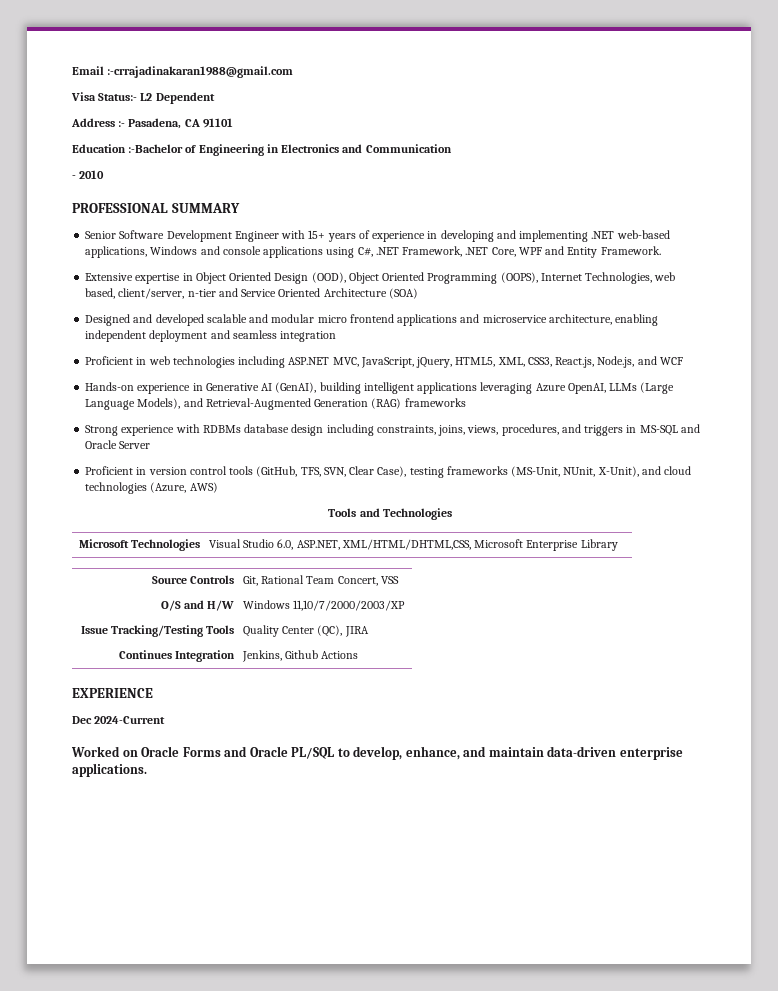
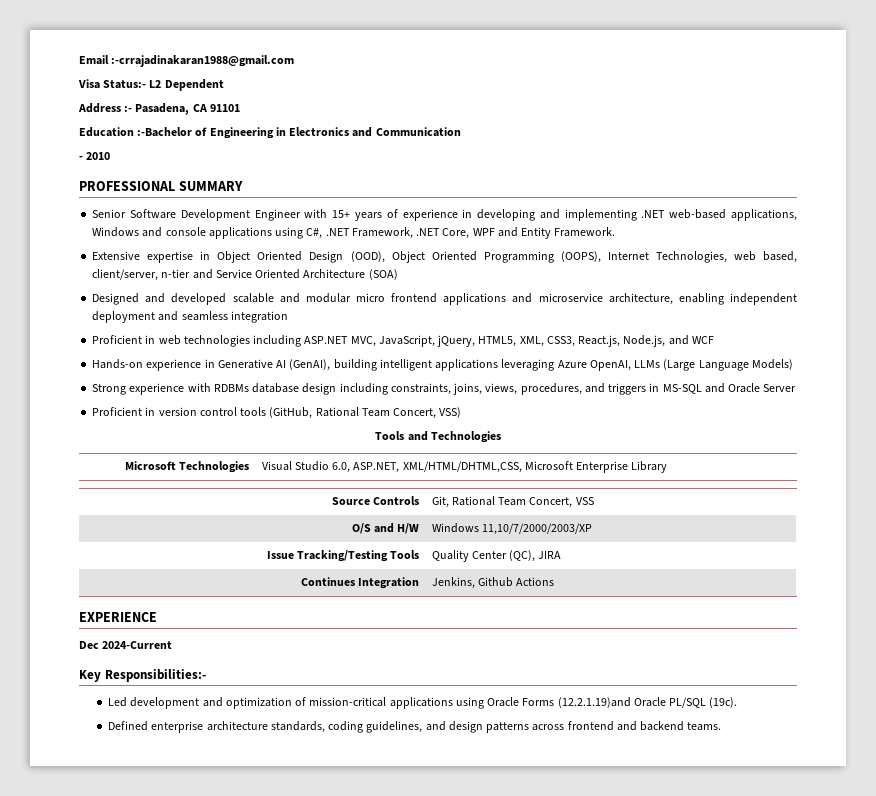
- Hands-on experience in Generative AI (GenAI), building intelligent applications leveraging Azure OpenAI, LLMs (Large Language Models), and Retrieval-Augmented Generation (RAG) frameworks
+ Hands-on experience in Generative AI (GenAI), building intelligent applications leveraging Azure OpenAI, LLMs (Large Language Models)
- Proficient in version control tools (GitHub, TFS, SVN, Clear Case), testing frameworks (MS-Unit, NUnit, X-Unit), and cloud technologies (Azure, AWS)
+ Proficient in version control tools (GitHub, Rational Team Concert, VSS)
- Worked on Oracle Forms and Oracle PL/SQL to develop, enhance, and maintain data-driven enterprise applications.
+ Key Responsibilities:-
+ Led development and optimization of mission-critical applications using Oracle Forms (12.2.1.19)and Oracle PL/SQL (19c).
+ Defined enterprise architecture standards, coding guidelines, and design patterns across frontend and backend teams.

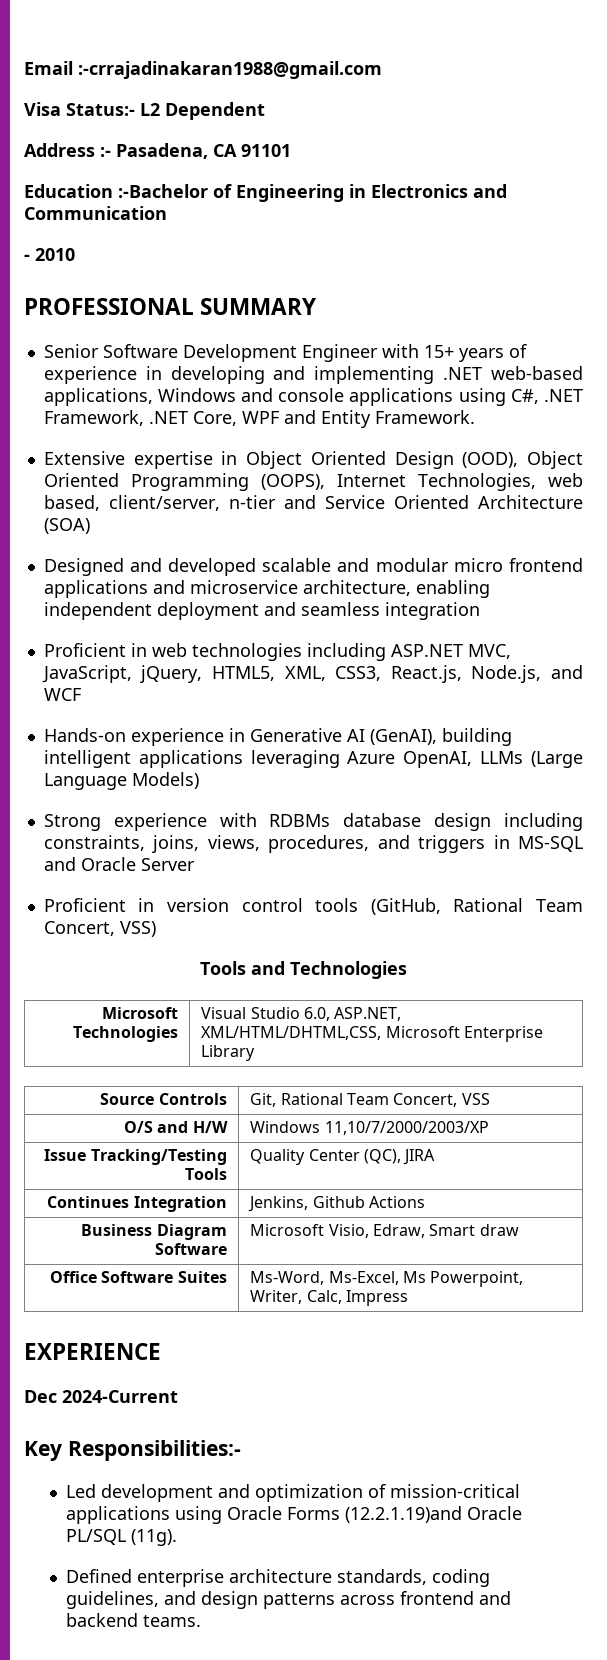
+ Business Diagram Software | Microsoft Visio, Edraw, Smart draw
+ Office Software Suites | Ms-Word, Ms-Excel, Ms Powerpoint, Writer, Calc, Impress
- Led development and optimization of mission-critical applications using Oracle Forms (12.2.1.19)and Oracle PL/SQL (19c).
+ Led development and optimization of mission-critical applications using Oracle Forms (12.2.1.19)and Oracle PL/SQL (11g).

